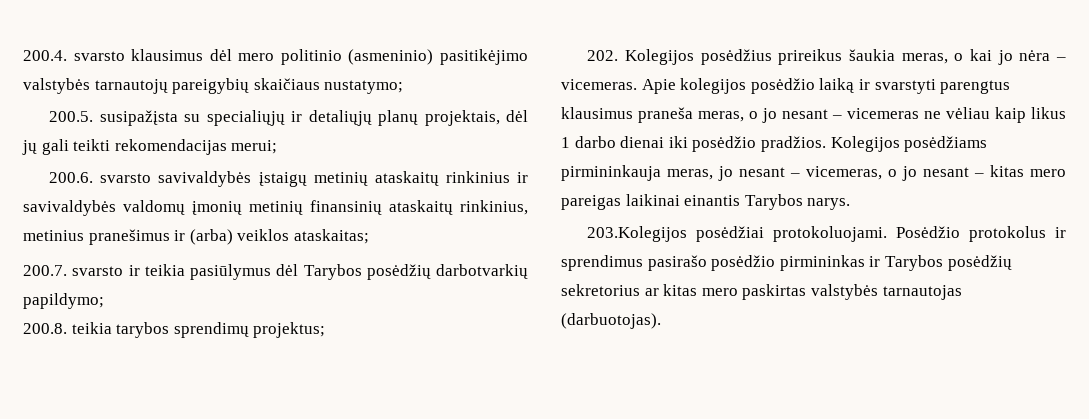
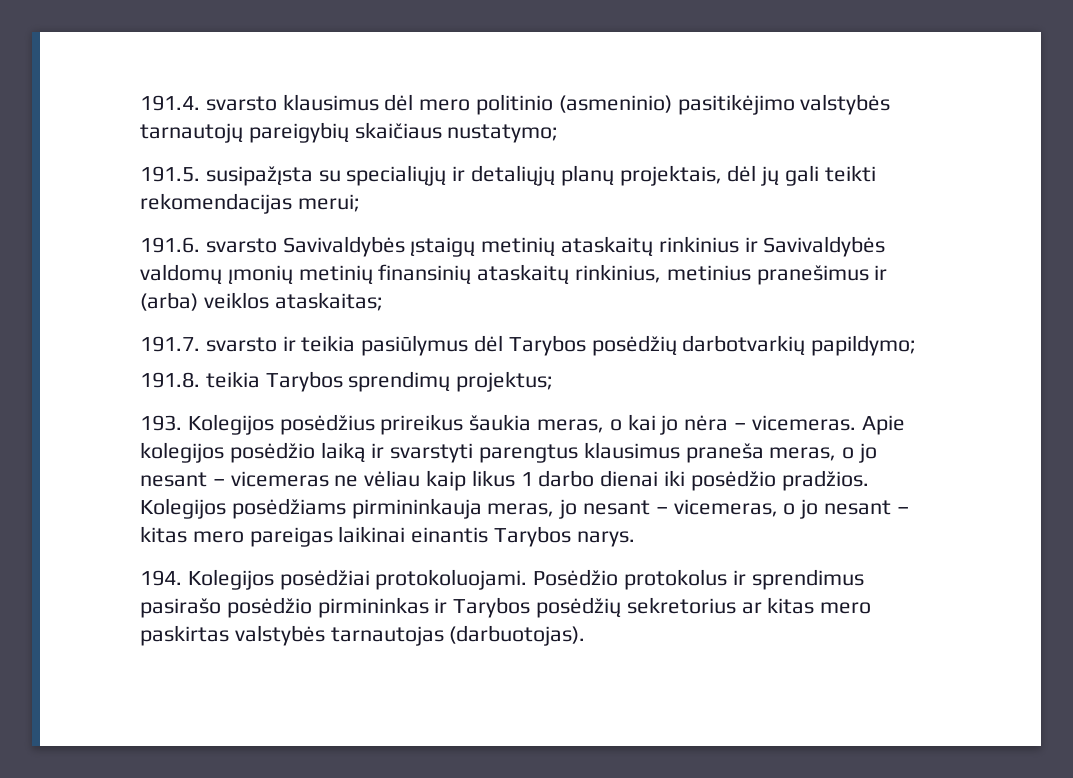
- 200.4. svarsto klausimus dėl mero politinio (asmeninio) pasitikėjimo valstybės tarnautojų pareigybių skaičiaus nustatymo;
+ 191.4. svarsto klausimus dėl mero politinio (asmeninio) pasitikėjimo valstybės tarnautojų pareigybių skaičiaus nustatymo;
- 200.5. susipažįsta su specialiųjų ir detaliųjų planų projektais, dėl jų gali teikti rekomendacijas merui;
+ 191.5. susipažįsta su specialiųjų ir detaliųjų planų projektais, dėl jų gali teikti rekomendacijas merui;
- 200.6. svarsto savivaldybės įstaigų metinių ataskaitų rinkinius ir savivaldybės valdomų įmonių metinių finansinių ataskaitų rinkinius, metinius pranešimus ir (arba) veiklos ataskaitas;
+ 191.6. svarsto Savivaldybės įstaigų metinių ataskaitų rinkinius ir Savivaldybės valdomų įmonių metinių finansinių ataskaitų rinkinius, metinius pranešimus ir (arba) veiklos ataskaitas;
- 200.7. svarsto ir teikia pasiūlymus dėl Tarybos posėdžių darbotvarkių papildymo;
+ 191.7. svarsto ir teikia pasiūlymus dėl Tarybos posėdžių darbotvarkių papildymo;
- 200.8. teikia tarybos sprendimų projektus;
+ 191.8. teikia Tarybos sprendimų projektus;
- 202. Kolegijos posėdžius prireikus šaukia meras, o kai jo nėra – vicemeras.
+ 193. Kolegijos posėdžius prireikus šaukia meras, o kai jo nėra – vicemeras.
- 203.Kolegijos posėdžiai protokoluojami.
+ 194. Kolegijos posėdžiai protokoluojami.

